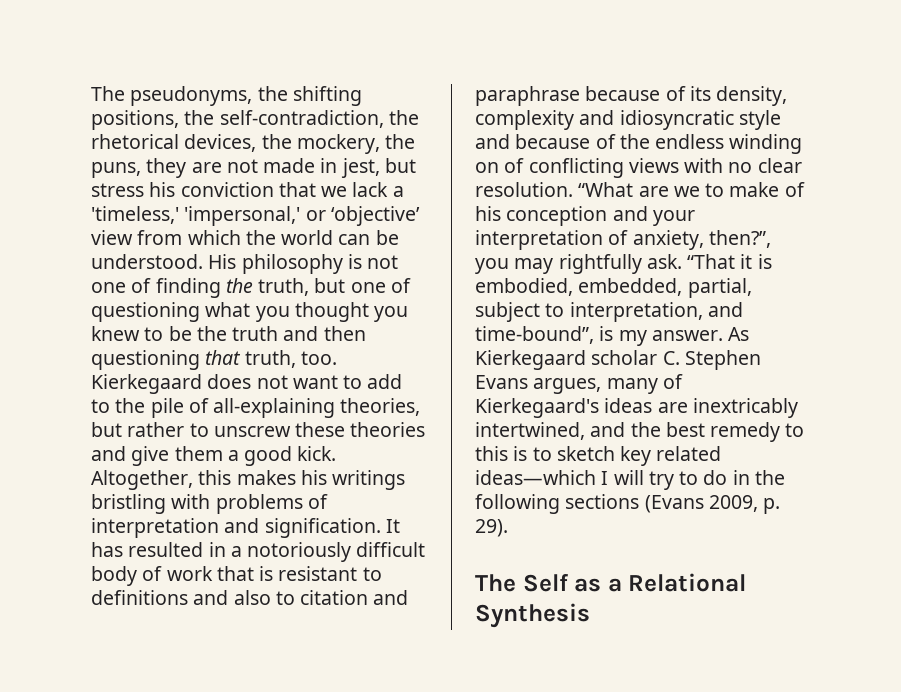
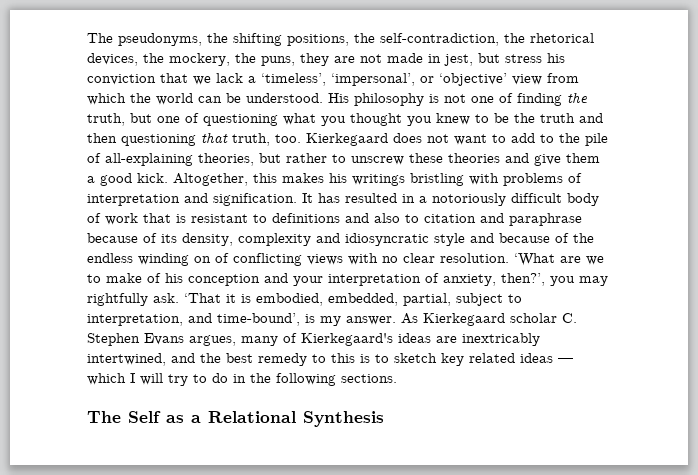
- The pseudonyms, the shifting positions, the self-contradiction, the rhetorical devices, the mockery, the puns, they are not made in jest, but stress his conviction that we lack a 'timeless,' 'impersonal,' or ‘objective’ view from which the world can be understood.
+ The pseudonyms, the shifting positions, the self-contradiction, the rhetorical devices, the mockery, the puns, they are not made in jest, but stress his conviction that we lack a ‘timeless’, ‘impersonal’, or ‘objective’ view from which the world can be understood.
- “What are we to make of his conception and your interpretation of anxiety, then?”, you may rightfully ask.
+ ‘What are we to make of his conception and your interpretation of anxiety, then?’, you may rightfully ask.
- “That it is embodied, embedded, partial, subject to interpretation, and time-bound”, is my answer.
+ ‘That it is embodied, embedded, partial, subject to interpretation, and time-bound’, is my answer.
- As Kierkegaard scholar C. Stephen Evans argues, many of Kierkegaard's ideas are inextricably intertwined, and the best remedy to this is to sketch key related ideas—which I will try to do in the following sections (Evans 2009, p. 29).
+ As Kierkegaard scholar C. Stephen Evans argues, many of Kierkegaard's ideas are inextricably intertwined, and the best remedy to this is to sketch key related ideas — which I will try to do in the following sections.

